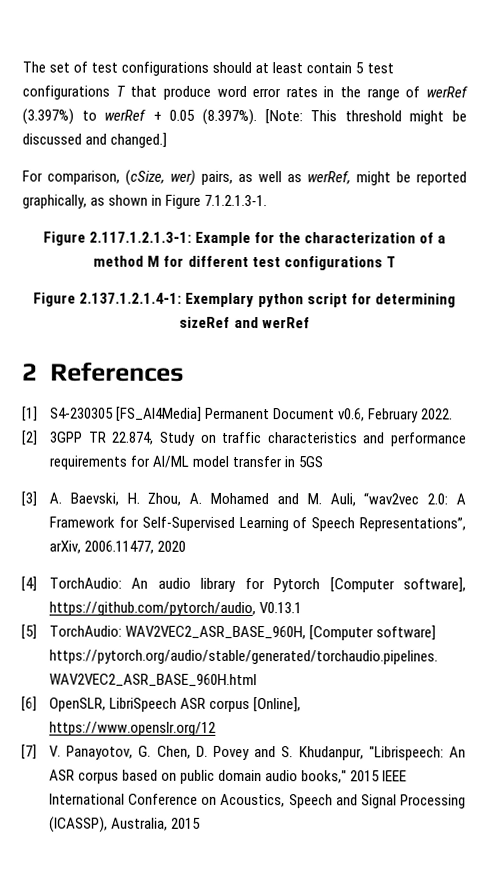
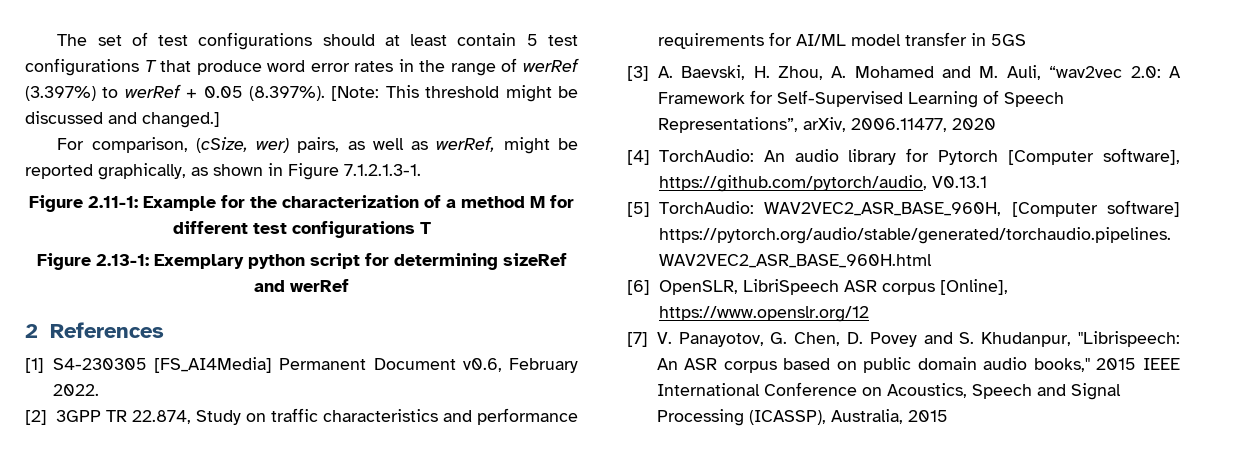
- Figure 2.117.1.2.1.3-1: Example for the characterization of a method M for different test configurations T
+ Figure 2.11-1: Example for the characterization of a method M for different test configurations T
- Figure 2.137.1.2.1.4-1: Exemplary python script for determining sizeRef and werRef
+ Figure 2.13-1: Exemplary python script for determining sizeRef and werRef

